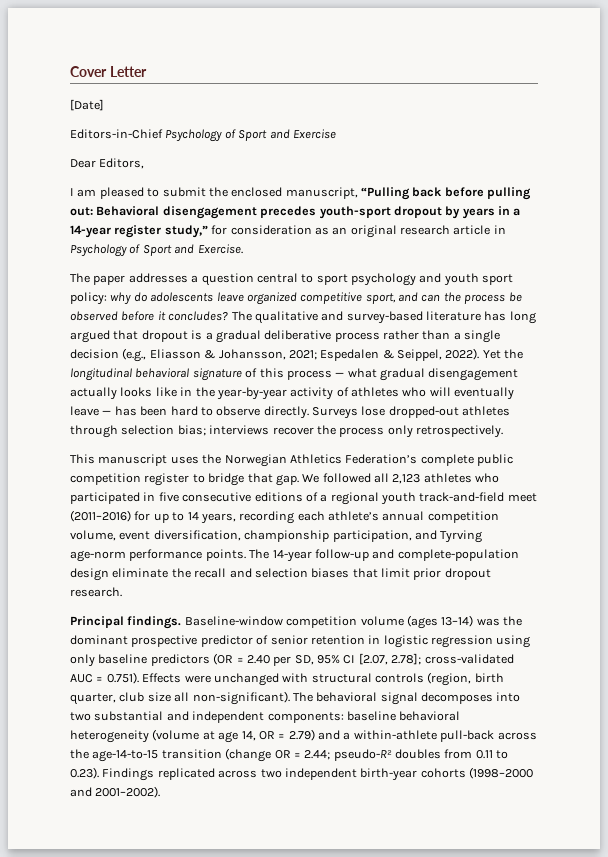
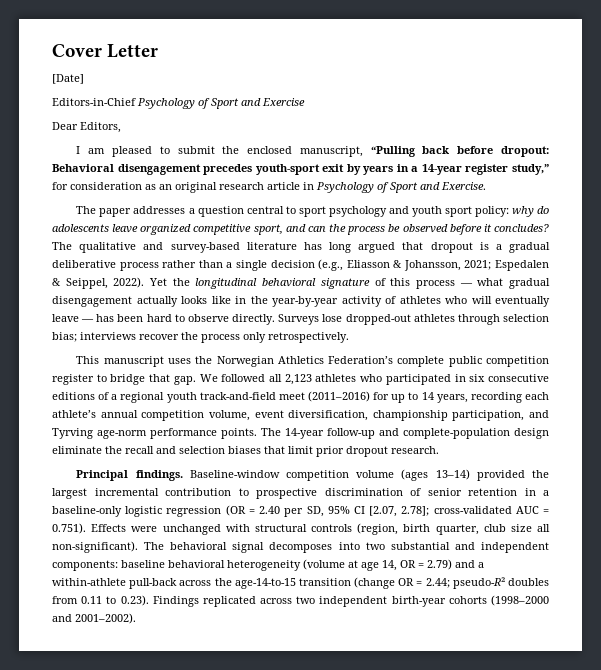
- I am pleased to submit the enclosed manuscript, “Pulling back before pulling out: Behavioral disengagement precedes youth-sport dropout by years in a 14-year register study,” for consideration as an original research article in Psychology of Sport and Exercise.
+ I am pleased to submit the enclosed manuscript, “Pulling back before dropout: Behavioral disengagement precedes youth-sport exit by years in a 14-year register study,” for consideration as an original research article in Psychology of Sport and Exercise.
- We followed all 2,123 athletes who participated in five consecutive editions of a regional youth track-and-field meet (2011–2016) for up to 14 years, recording each athlete’s annual competition volume, event diversification, championship participation, and Tyrving age-norm performance points.
+ We followed all 2,123 athletes who participated in six consecutive editions of a regional youth track-and-field meet (2011–2016) for up to 14 years, recording each athlete’s annual competition volume, event diversification, championship participation, and Tyrving age-norm performance points.
- Baseline-window competition volume (ages 13–14) was the dominant prospective predictor of senior retention in logistic regression using only baseline predictors (OR = 2.40 per SD, 95% CI [2.07, 2.78]; cross-validated AUC = 0.751). Effects were unchanged with structural controls (region, birth quarter, club size all non-significant).
+ Baseline-window competition volume (ages 13–14) provided the largest incremental contribution to prospective discrimination of senior retention in a baseline-only logistic regression (OR = 2.40 per SD, 95% CI [2.07, 2.78]; cross-validated AUC = 0.751). Effects were unchanged with structural controls (region, birth quarter, club size all non-significant).

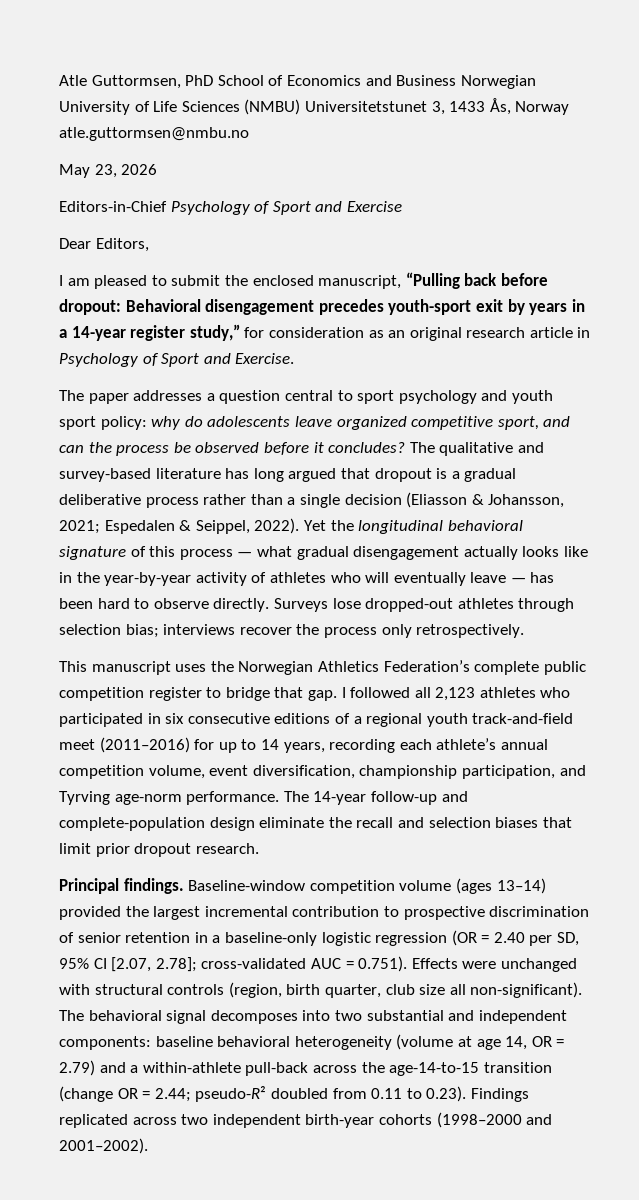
- Cover Letter
- [Date]
+ Atle Guttormsen, PhD School of Economics and Business Norwegian University of Life Sciences (NMBU) Universitetstunet 3, 1433 Ås, Norway atle.guttormsen@nmbu.no
+ May 23, 2026
- The qualitative and survey-based literature has long argued that dropout is a gradual deliberative process rather than a single decision (e.g., Eliasson & Johansson, 2021; Espedalen & Seippel, 2022).
+ The qualitative and survey-based literature has long argued that dropout is a gradual deliberative process rather than a single decision (Eliasson & Johansson, 2021; Espedalen & Seippel, 2022).
- We followed all 2,123 athletes who participated in six consecutive editions of a regional youth track-and-field meet (2011–2016) for up to 14 years, recording each athlete’s annual competition volume, event diversification, championship participation, and Tyrving age-norm performance points.
+ I followed all 2,123 athletes who participated in six consecutive editions of a regional youth track-and-field meet (2011–2016) for up to 14 years, recording each athlete’s annual competition volume, event diversification, championship participation, and Tyrving age-norm performance.
- The behavioral signal decomposes into two substantial and independent components: baseline behavioral heterogeneity (volume at age 14, OR = 2.79) and a within-athlete pull-back across the age-14-to-15 transition (change OR = 2.44; pseudo-R² doubles from 0.11 to 0.23). Findings replicated across two independent birth-year cohorts (1998–2000 and 2001–2002).
+ The behavioral signal decomposes into two substantial and independent components: baseline behavioral heterogeneity (volume at age 14, OR = 2.79) and a within-athlete pull-back across the age-14-to-15 transition (change OR = 2.44; pseudo-R² doubled from 0.11 to 0.23). Findings replicated across two independent birth-year cohorts (1998–2000 and 2001–2002).

